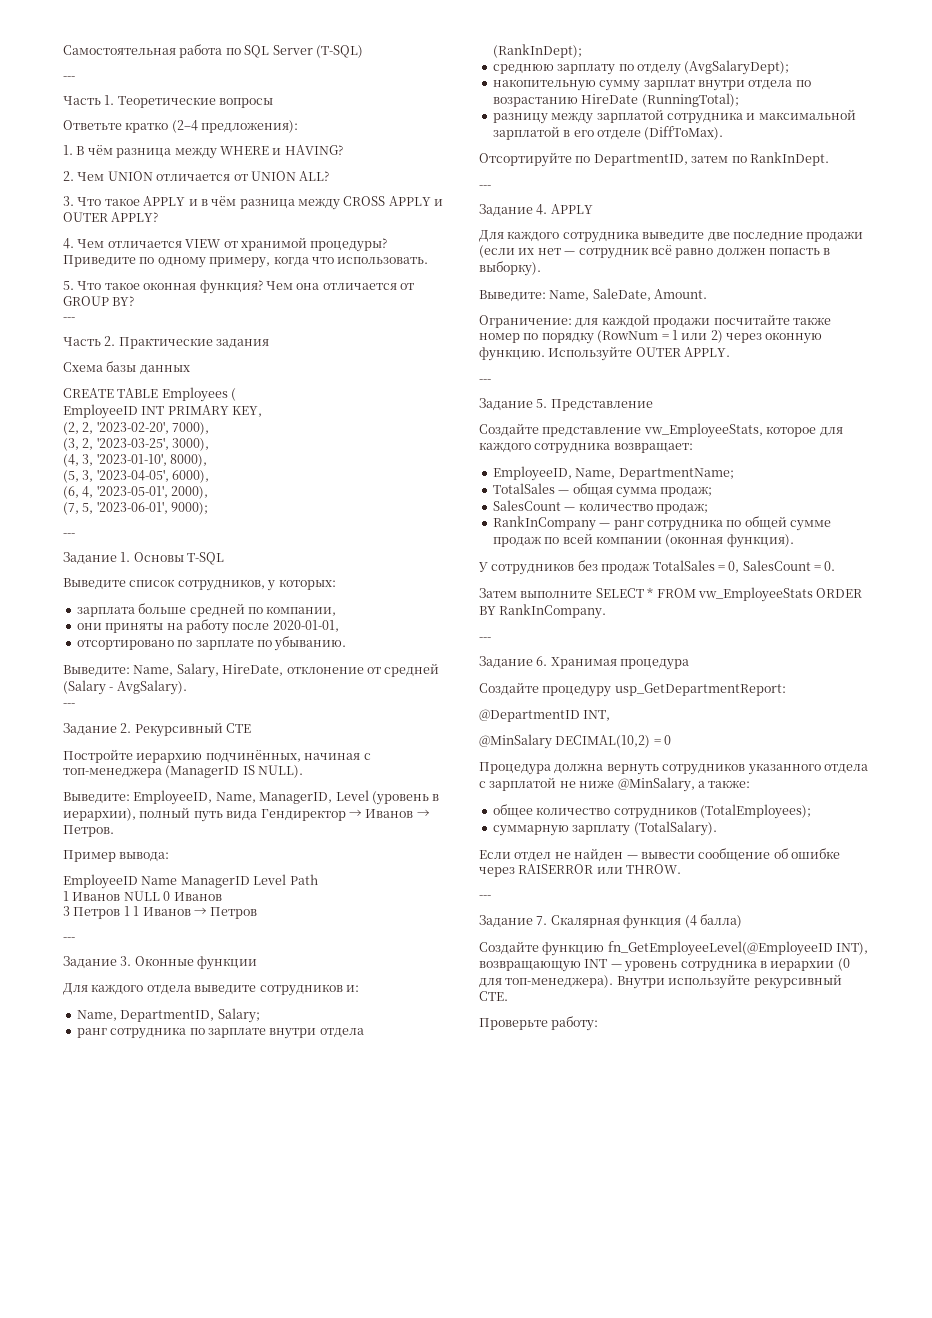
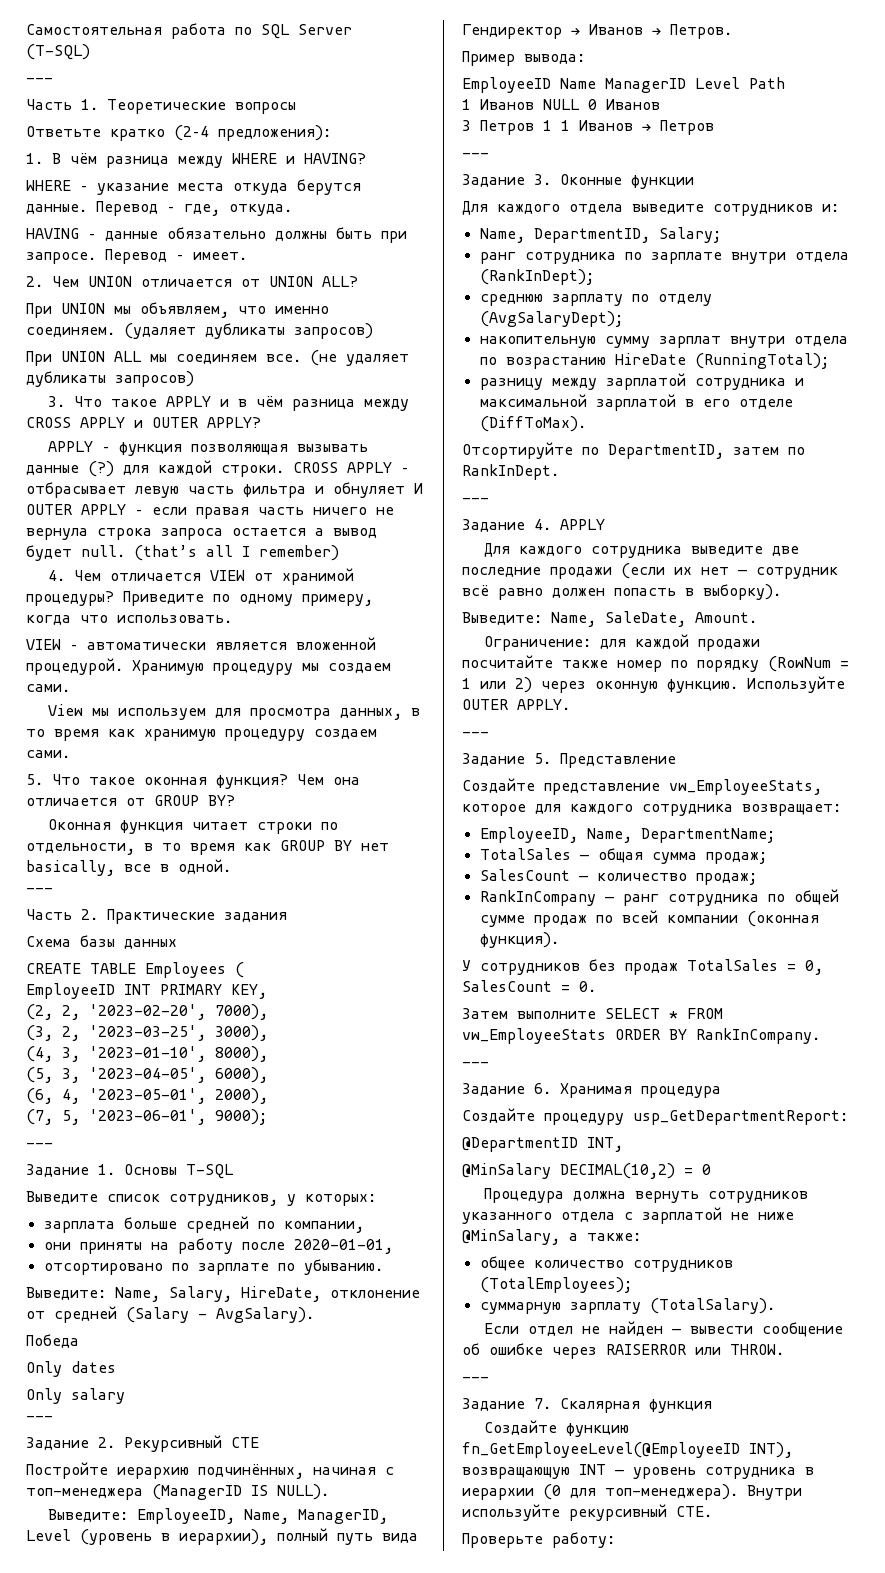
+ WHERE – указание места откуда берутся данные. Перевод – где, откуда.
+ HAVING – данные обязательно должны быть при запросе. Перевод – имеет.
+ При UNION мы объявляем, что именно соединяем. (удаляет дубликаты запросов)
+ При UNION ALL мы соединяем все. (не удаляет дубликаты запросов)
+ APPLY – функция позволяющая вызывать данные (?) для каждой строки. CROSS APPLY – отбрасывает левую часть фильтра и обнуляет И OUTER APPLY – если правая часть ничего не вернула строка запроса остается а вывод будет null. (that’s all I remember)
+ VIEW – автоматически является вложенной процедурой. Хранимую процедуру мы создаем сами.
+ View мы используем для просмотра данных, в то время как хранимую процедуру создаем сами.
+ Оконная функция читает строки по отдельности, в то время как GROUP BY нет basically, все в одной.
+ Победа
+ Only dates
+ Only salary
- Задание 7. Скалярная функция (4 балла)
+ Задание 7. Скалярная функция

